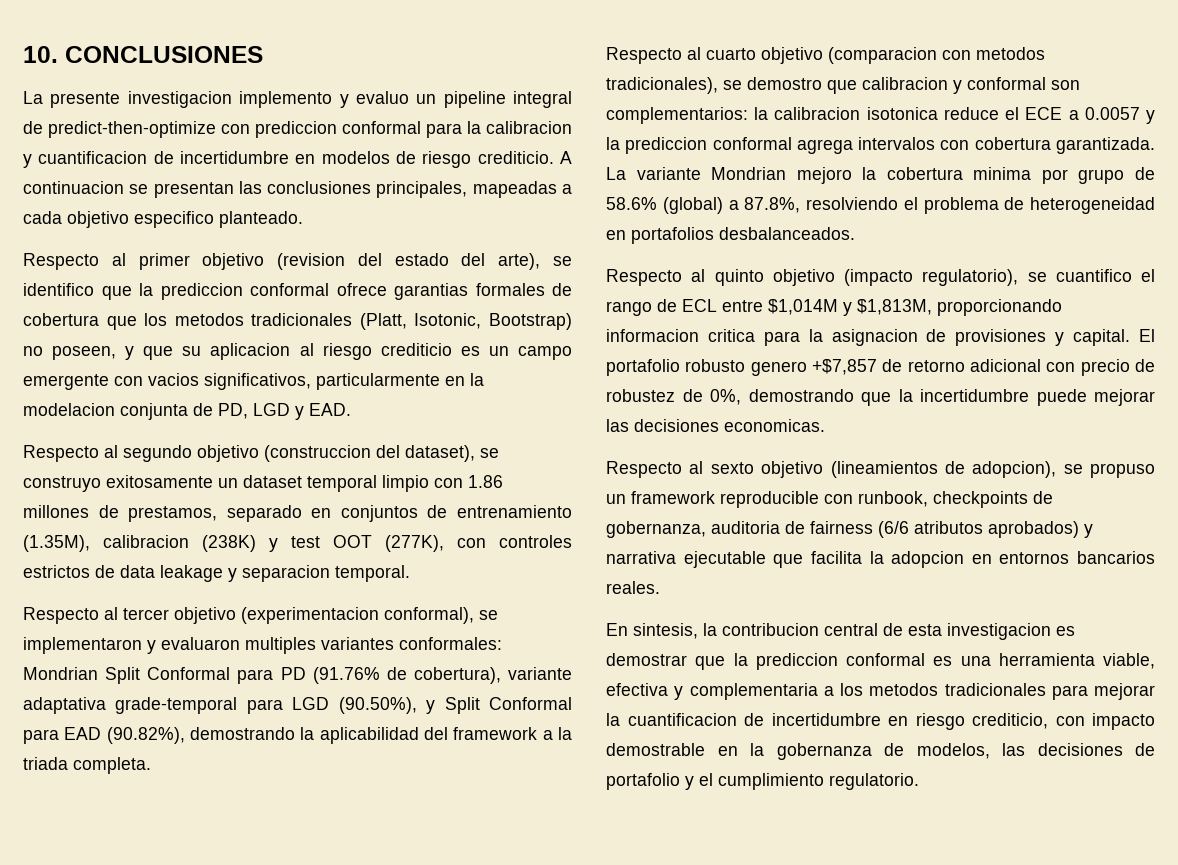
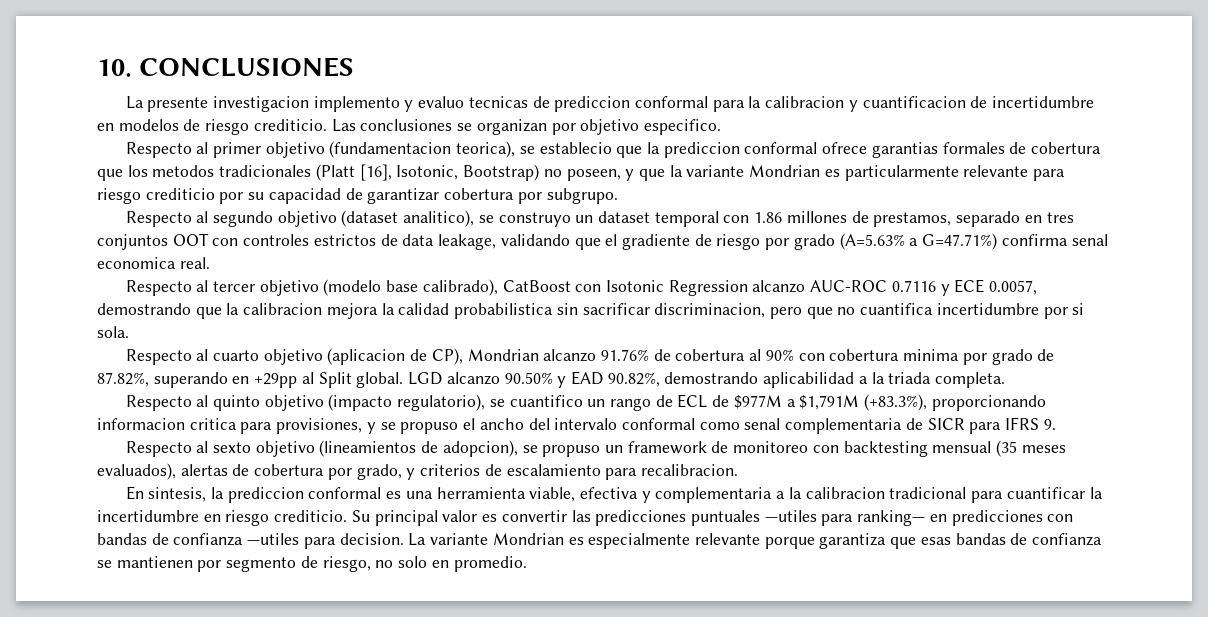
- La presente investigacion implemento y evaluo un pipeline integral de predict-then-optimize con prediccion conformal para la calibracion y cuantificacion de incertidumbre en modelos de riesgo crediticio.
+ La presente investigacion implemento y evaluo tecnicas de prediccion conformal para la calibracion y cuantificacion de incertidumbre en modelos de riesgo crediticio.
- A continuacion se presentan las conclusiones principales, mapeadas a cada objetivo especifico planteado.
- Respecto al primer objetivo (revision del estado del arte), se identifico que la prediccion conformal ofrece garantias formales de cobertura que los metodos tradicionales (Platt, Isotonic, Bootstrap) no poseen, y que su aplicacion al riesgo crediticio es un campo emergente con vacios significativos, particularmente en la modelacion conjunta de PD, LGD y EAD.
+ Las conclusiones se organizan por objetivo especifico.
+ Respecto al primer objetivo (fundamentacion teorica), se establecio que la prediccion conformal ofrece garantias formales de cobertura que los metodos tradicionales (Platt [16], Isotonic, Bootstrap) no poseen, y que la variante Mondrian es particularmente relevante para riesgo crediticio por su capacidad de garantizar cobertura por subgrupo.
- Respecto al segundo objetivo (construccion del dataset), se construyo exitosamente un dataset temporal limpio con 1.86 millones de prestamos, separado en conjuntos de entrenamiento (1.35M), calibracion (238K) y test OOT (277K), con controles estrictos de data leakage y separacion temporal.
- Respecto al tercer objetivo (experimentacion conformal), se implementaron y evaluaron multiples variantes conformales: Mondrian Split Conformal para PD (91.76% de cobertura), variante adaptativa grade-temporal para LGD (90.50%), y Split Conformal para EAD (90.82%), demostrando la aplicabilidad del framework a la triada completa.
- Respecto al cuarto objetivo (comparacion con metodos tradicionales), se demostro que calibracion y conformal son complementarios: la calibracion isotonica reduce el ECE a 0.0057 y la prediccion conformal agrega intervalos con cobertura garantizada. La variante Mondrian mejoro la cobertura minima por grupo de 58.6% (global) a 87.8%, resolviendo el problema de heterogeneidad en portafolios desbalanceados.
+ Respecto al segundo objetivo (dataset analitico), se construyo un dataset temporal con 1.86 millones de prestamos, separado en tres conjuntos OOT con controles estrictos de data leakage, validando que el gradiente de riesgo por grado (A=5.63% a G=47.71%) confirma senal economica real.
+ Respecto al tercer objetivo (modelo base calibrado), CatBoost con Isotonic Regression alcanzo AUC-ROC 0.7116 y ECE 0.0057, demostrando que la calibracion mejora la calidad probabilistica sin sacrificar discriminacion, pero que no cuantifica incertidumbre por si sola.
+ Respecto al cuarto objetivo (aplicacion de CP), Mondrian alcanzo 91.76% de cobertura al 90% con cobertura minima por grado de 87.82%, superando en +29pp al Split global. LGD alcanzo 90.50% y EAD 90.82%, demostrando aplicabilidad a la triada completa.
- Respecto al quinto objetivo (impacto regulatorio), se cuantifico el rango de ECL entre $1,014M y $1,813M, proporcionando informacion critica para la asignacion de provisiones y capital. El portafolio robusto genero +$7,857 de retorno adicional con precio de robustez de 0%, demostrando que la incertidumbre puede mejorar las decisiones economicas.
+ Respecto al quinto objetivo (impacto regulatorio), se cuantifico un rango de ECL de $977M a $1,791M (+83.3%), proporcionando informacion critica para provisiones, y se propuso el ancho del intervalo conformal como senal complementaria de SICR para IFRS 9.
- Respecto al sexto objetivo (lineamientos de adopcion), se propuso un framework reproducible con runbook, checkpoints de gobernanza, auditoria de fairness (6/6 atributos aprobados) y narrativa ejecutable que facilita la adopcion en entornos bancarios reales.
- En sintesis, la contribucion central de esta investigacion es demostrar que la prediccion conformal es una herramienta viable, efectiva y complementaria a los metodos tradicionales para mejorar la cuantificacion de incertidumbre en riesgo crediticio, con impacto demostrable en la gobernanza de modelos, las decisiones de portafolio y el cumplimiento regulatorio.
+ Respecto al sexto objetivo (lineamientos de adopcion), se propuso un framework de monitoreo con backtesting mensual (35 meses evaluados), alertas de cobertura por grado, y criterios de escalamiento para recalibracion.
+ En sintesis, la prediccion conformal es una herramienta viable, efectiva y complementaria a la calibracion tradicional para cuantificar la incertidumbre en riesgo crediticio. Su principal valor es convertir las predicciones puntuales —utiles para ranking— en predicciones con bandas de confianza —utiles para decision. La variante Mondrian es especialmente relevante porque garantiza que esas bandas de confianza se mantienen por segmento de riesgo, no solo en promedio.

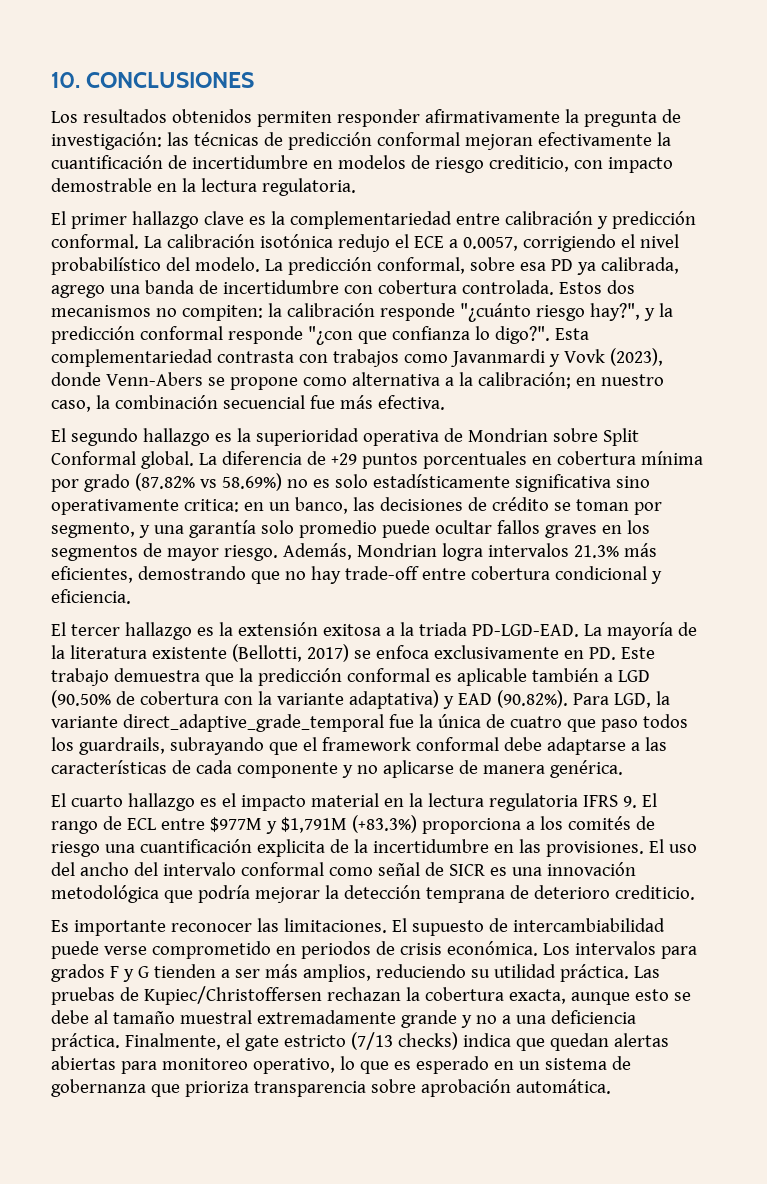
- La presente investigacion implemento y evaluo tecnicas de prediccion conformal para la calibracion y cuantificacion de incertidumbre en modelos de riesgo crediticio. Las conclusiones se organizan por objetivo especifico.
- Respecto al primer objetivo (fundamentacion teorica), se establecio que la prediccion conformal ofrece garantias formales de cobertura que los metodos tradicionales (Platt [16], Isotonic, Bootstrap) no poseen, y que la variante Mondrian es particularmente relevante para riesgo crediticio por su capacidad de garantizar cobertura por subgrupo.
- Respecto al segundo objetivo (dataset analitico), se construyo un dataset temporal con 1.86 millones de prestamos, separado en tres conjuntos OOT con controles estrictos de data leakage, validando que el gradiente de riesgo por grado (A=5.63% a G=47.71%) confirma senal economica real.
- Respecto al tercer objetivo (modelo base calibrado), CatBoost con Isotonic Regression alcanzo AUC-ROC 0.7116 y ECE 0.0057, demostrando que la calibracion mejora la calidad probabilistica sin sacrificar discriminacion, pero que no cuantifica incertidumbre por si sola.
- Respecto al cuarto objetivo (aplicacion de CP), Mondrian alcanzo 91.76% de cobertura al 90% con cobertura minima por grado de 87.82%, superando en +29pp al Split global. LGD alcanzo 90.50% y EAD 90.82%, demostrando aplicabilidad a la triada completa.
- Respecto al quinto objetivo (impacto regulatorio), se cuantifico un rango de ECL de $977M a $1,791M (+83.3%), proporcionando informacion critica para provisiones, y se propuso el ancho del intervalo conformal como senal complementaria de SICR para IFRS 9.
- Respecto al sexto objetivo (lineamientos de adopcion), se propuso un framework de monitoreo con backtesting mensual (35 meses evaluados), alertas de cobertura por grado, y criterios de escalamiento para recalibracion.
- En sintesis, la prediccion conformal es una herramienta viable, efectiva y complementaria a la calibracion tradicional para cuantificar la incertidumbre en riesgo crediticio. Su principal valor es convertir las predicciones puntuales —utiles para ranking— en predicciones con bandas de confianza —utiles para decision. La variante Mondrian es especialmente relevante porque garantiza que esas bandas de confianza se mantienen por segmento de riesgo, no solo en promedio.
+ Los resultados obtenidos permiten responder afirmativamente la pregunta de investigación: las técnicas de predicción conformal mejoran efectivamente la cuantificación de incertidumbre en modelos de riesgo crediticio, con impacto demostrable en la lectura regulatoria.
+ El primer hallazgo clave es la complementariedad entre calibración y predicción conformal. La calibración isotónica redujo el ECE a 0.0057, corrigiendo el nivel probabilístico del modelo. La predicción conformal, sobre esa PD ya calibrada, agrego una banda de incertidumbre con cobertura controlada. Estos dos mecanismos no compiten: la calibración responde "¿cuánto riesgo hay?", y la predicción conformal responde "¿con que confianza lo digo?". Esta complementariedad contrasta con trabajos como Javanmardi y Vovk (2023), donde Venn-Abers se propone como alternativa a la calibración; en nuestro caso, la combinación secuencial fue más efectiva.
+ El segundo hallazgo es la superioridad operativa de Mondrian sobre Split Conformal global. La diferencia de +29 puntos porcentuales en cobertura mínima por grado (87.82% vs 58.69%) no es solo estadísticamente significativa sino operativamente critica: en un banco, las decisiones de crédito se toman por segmento, y una garantía solo promedio puede ocultar fallos graves en los segmentos de mayor riesgo. Además, Mondrian logra intervalos 21.3% más eficientes, demostrando que no hay trade-off entre cobertura condicional y eficiencia.
+ El tercer hallazgo es la extensión exitosa a la triada PD-LGD-EAD. La mayoría de la literatura existente (Bellotti, 2017) se enfoca exclusivamente en PD. Este trabajo demuestra que la predicción conformal es aplicable también a LGD (90.50% de cobertura con la variante adaptativa) y EAD (90.82%). Para LGD, la variante direct_adaptive_grade_temporal fue la única de cuatro que paso todos los guardrails, subrayando que el framework conformal debe adaptarse a las características de cada componente y no aplicarse de manera genérica.
+ El cuarto hallazgo es el impacto material en la lectura regulatoria IFRS 9. El rango de ECL entre $977M y $1,791M (+83.3%) proporciona a los comités de riesgo una cuantificación explicita de la incertidumbre en las provisiones. El uso del ancho del intervalo conformal como señal de SICR es una innovación metodológica que podría mejorar la detección temprana de deterioro crediticio.
+ Es importante reconocer las limitaciones. El supuesto de intercambiabilidad puede verse comprometido en periodos de crisis económica. Los intervalos para grados F y G tienden a ser más amplios, reduciendo su utilidad práctica. Las pruebas de Kupiec/Christoffersen rechazan la cobertura exacta, aunque esto se debe al tamaño muestral extremadamente grande y no a una deficiencia práctica. Finalmente, el gate estricto (7/13 checks) indica que quedan alertas abiertas para monitoreo operativo, lo que es esperado en un sistema de gobernanza que prioriza transparencia sobre aprobación automática.

